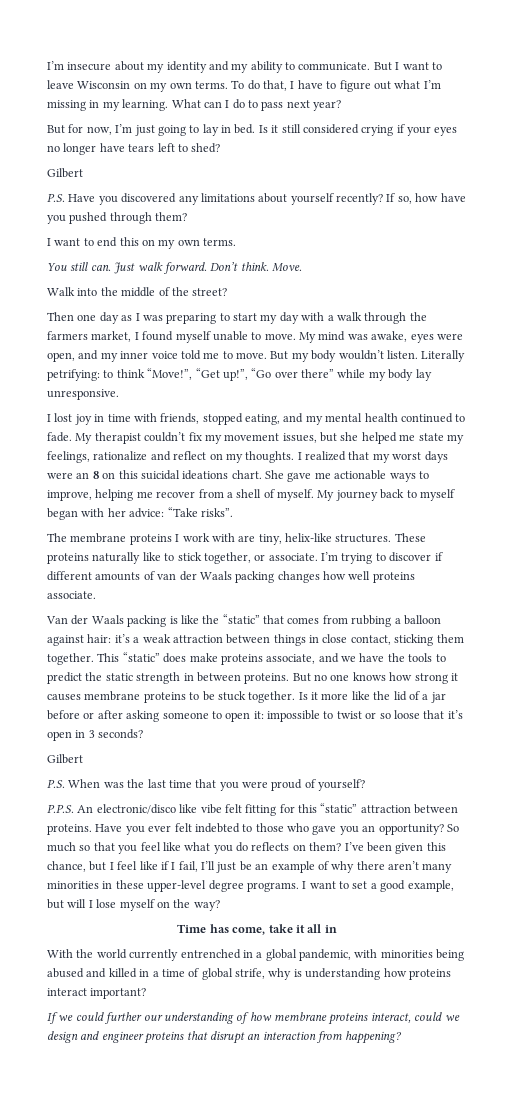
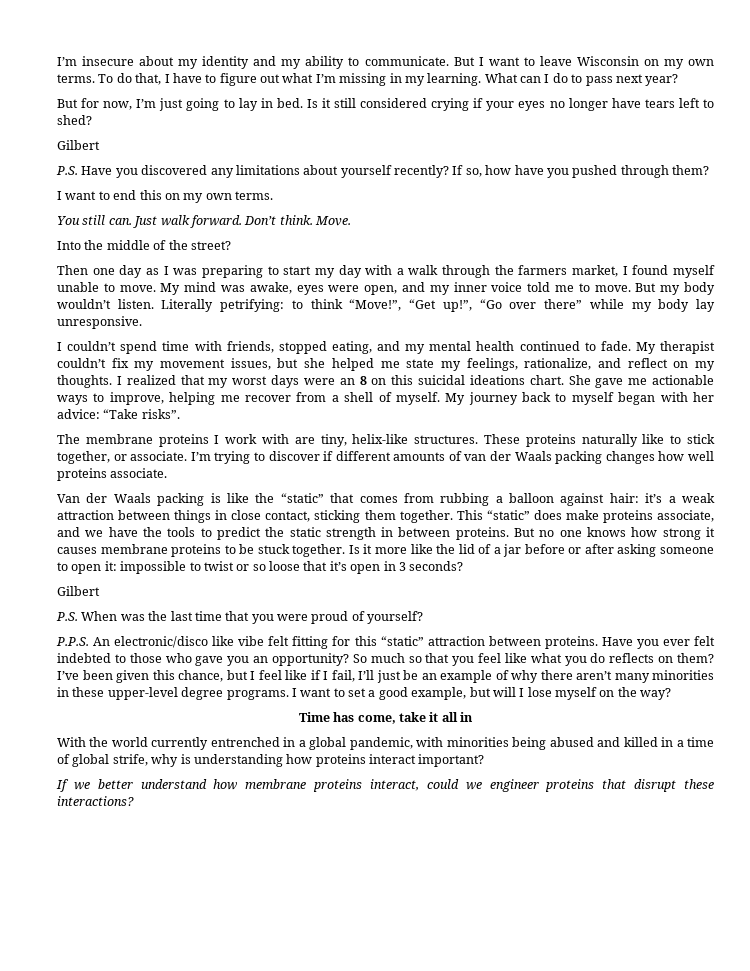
- Walk into the middle of the street?
+ Into the middle of the street?
- I lost joy in time with friends, stopped eating, and my mental health continued to fade.
+ I couldn’t spend time with friends, stopped eating, and my mental health continued to fade.
- My therapist couldn’t fix my movement issues, but she helped me state my feelings, rationalize and reflect on my thoughts.
+ My therapist couldn’t fix my movement issues, but she helped me state my feelings, rationalize, and reflect on my thoughts.
- If we could further our understanding of how membrane proteins interact, could we design and engineer proteins that disrupt an interaction from happening?
+ If we better understand how membrane proteins interact, could we engineer proteins that disrupt these interactions?

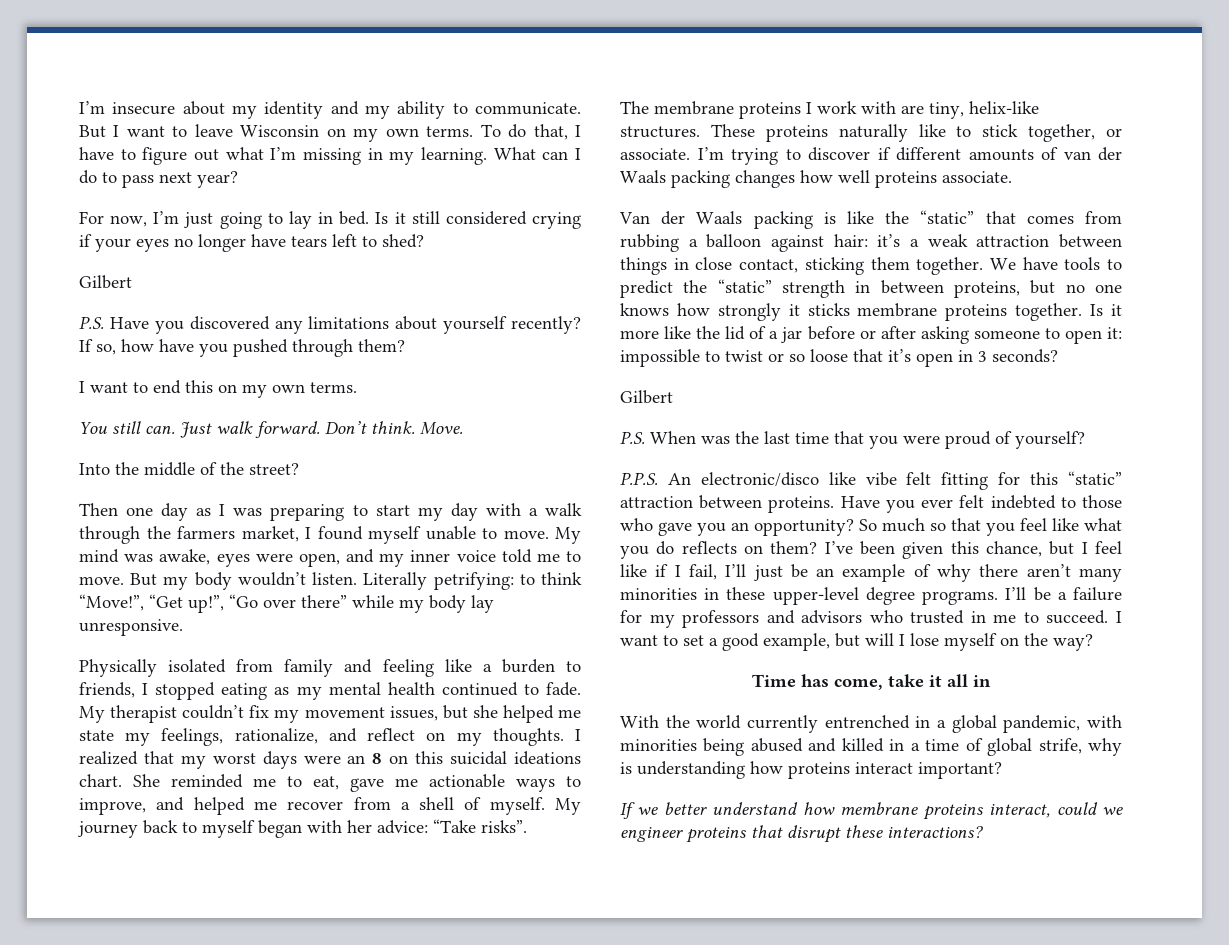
- But for now, I’m just going to lay in bed.
+ For now, I’m just going to lay in bed.
- I couldn’t spend time with friends, stopped eating, and my mental health continued to fade.
+ Physically isolated from family and feeling like a burden to friends, I stopped eating as my mental health continued to fade.
- She gave me actionable ways to improve, helping me recover from a shell of myself.
+ She reminded me to eat, gave me actionable ways to improve, and helped me recover from a shell of myself.
- This “static” does make proteins associate, and we have the tools to predict the static strength in between proteins. But no one knows how strong it causes membrane proteins to be stuck together.
+ We have tools to predict the “static” strength in between proteins, but no one knows how strongly it sticks membrane proteins together.
+ I’ll be a failure for my professors and advisors who trusted in me to succeed.

